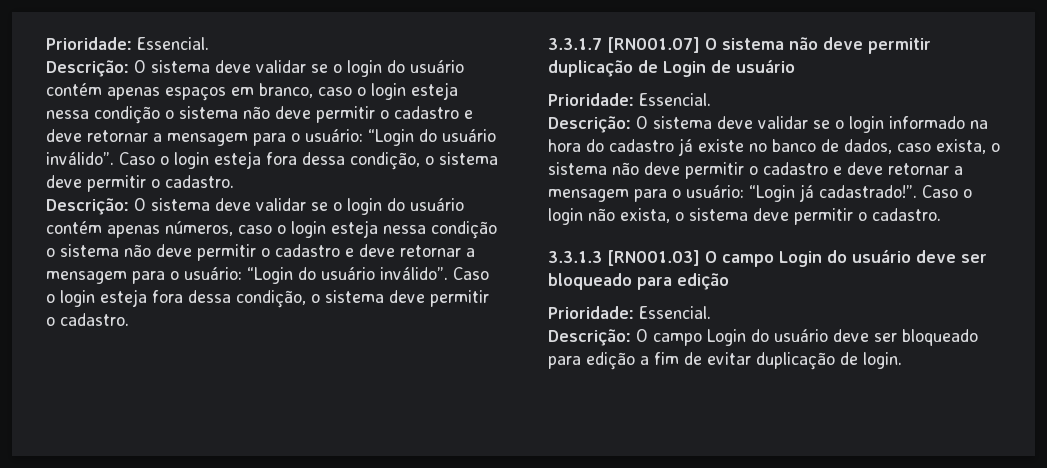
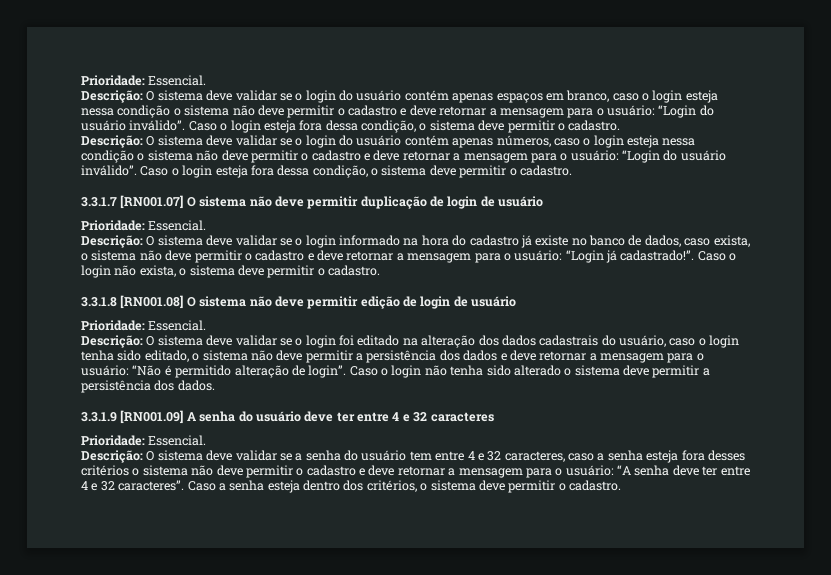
- 3.3.1.7 [RN001.07] O sistema não deve permitir duplicação de Login de usuário
+ 3.3.1.7 [RN001.07] O sistema não deve permitir duplicação de login de usuário
- 3.3.1.3 [RN001.03] O campo Login do usuário deve ser bloqueado para edição
+ 3.3.1.8 [RN001.08] O sistema não deve permitir edição de login de usuário
  Prioridade: Essencial.
- Descrição: O campo Login do usuário deve ser bloqueado para edição a fim de evitar duplicação de login.
+ Descrição: O sistema deve validar se o login foi editado na alteração dos dados cadastrais do usuário, caso o login tenha sido editado, o sistema não deve permitir a persistência dos dados e deve retornar a mensagem para o usuário: “Não é permitido alteração de login”. Caso o login não tenha sido alterado o sistema deve permitir a persistência dos dados.
+ 3.3.1.9 [RN001.09] A senha do usuário deve ter entre 4 e 32 caracteres
+ Prioridade: Essencial.
+ Descrição: O sistema deve validar se a senha do usuário tem entre 4 e 32 caracteres, caso a senha esteja fora desses critérios o sistema não deve permitir o cadastro e deve retornar a mensagem para o usuário: “A senha deve ter entre 4 e 32 caracteres”. Caso a senha esteja dentro dos critérios, o sistema deve permitir o cadastro.

